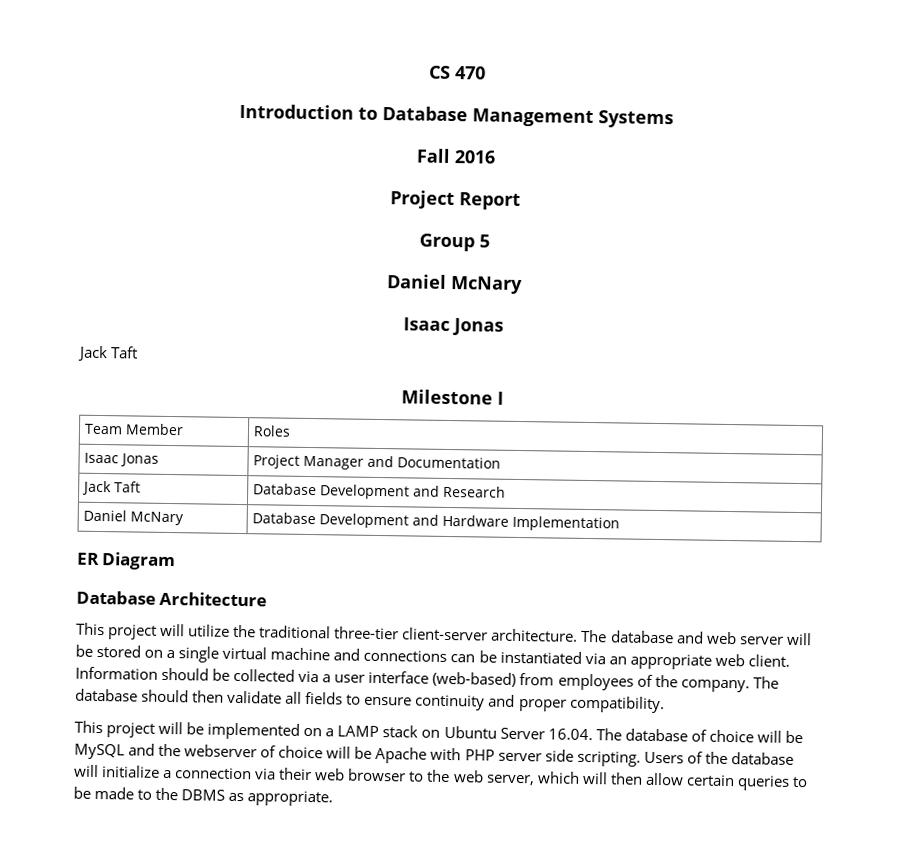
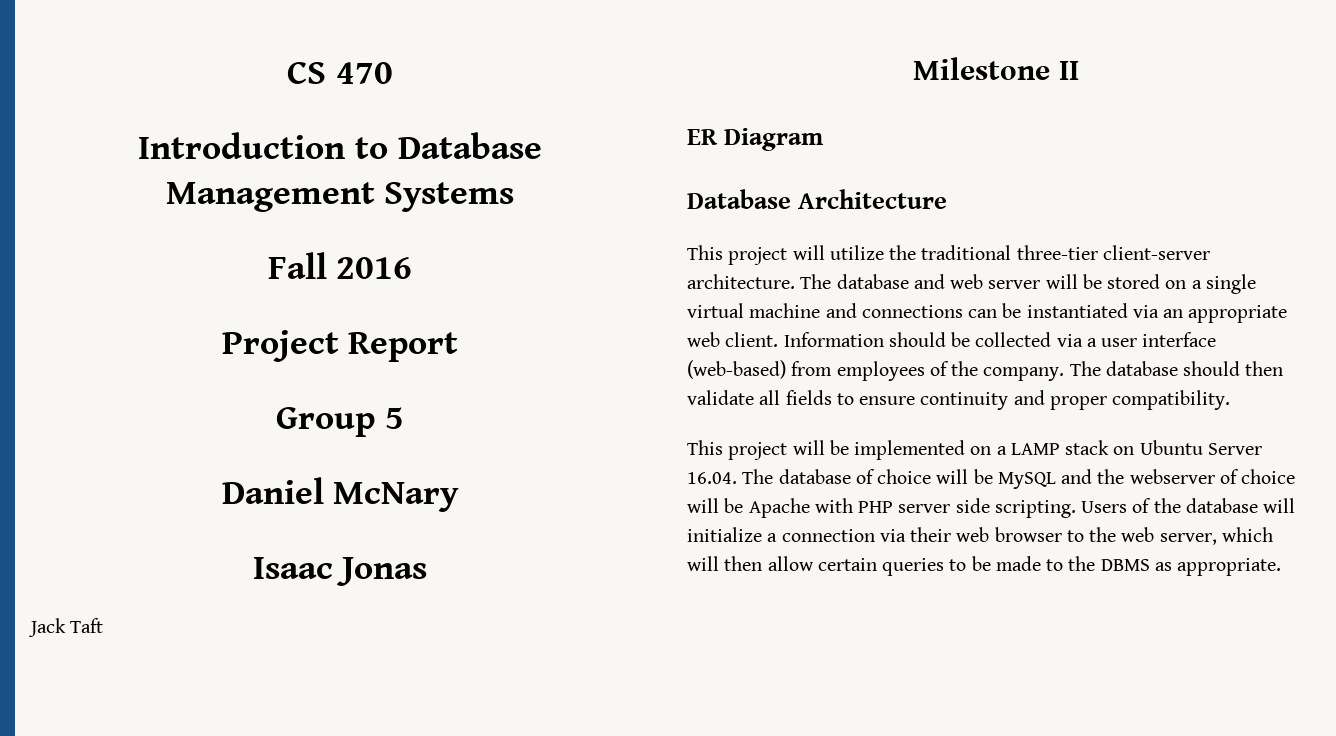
- Milestone I
- Team Member | Roles
- Isaac Jonas | Project Manager and Documentation
- Jack Taft | Database Development and Research
- Daniel McNary | Database Development and Hardware Implementation
+ Milestone II

